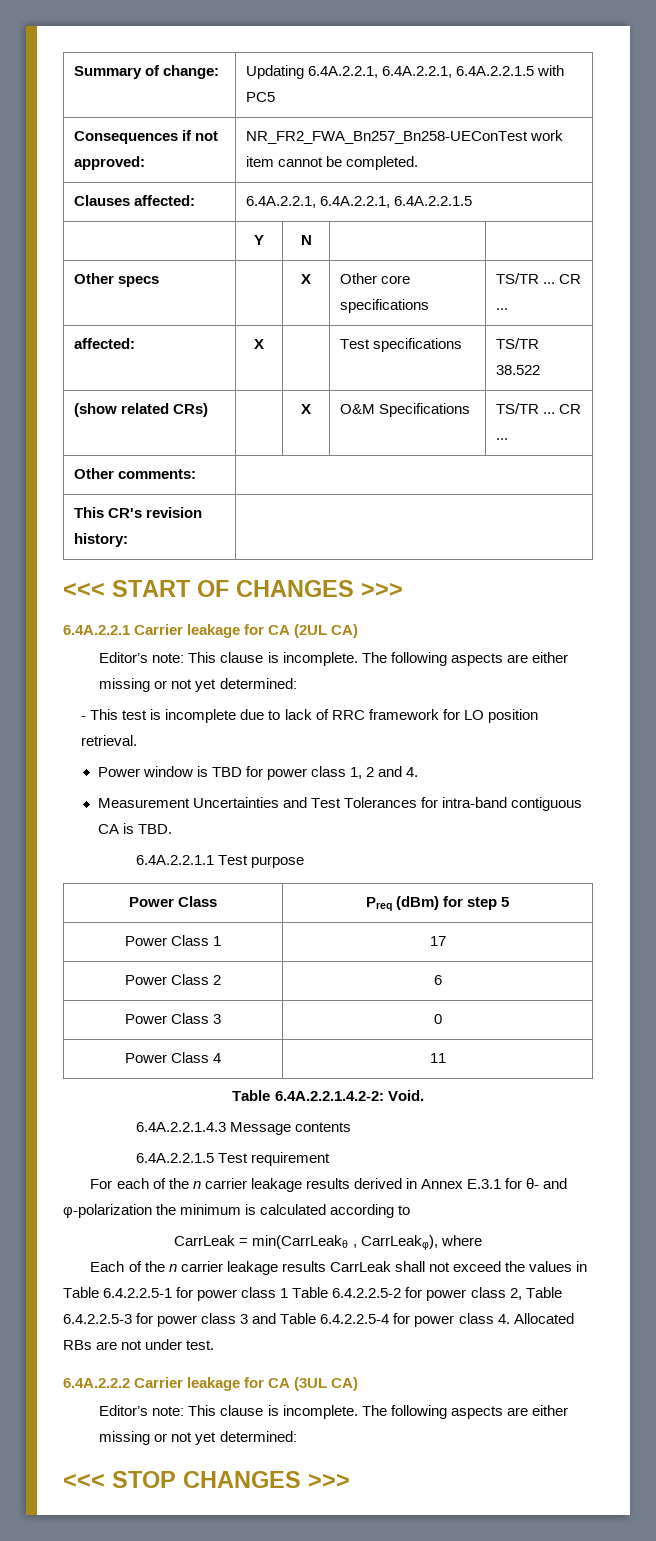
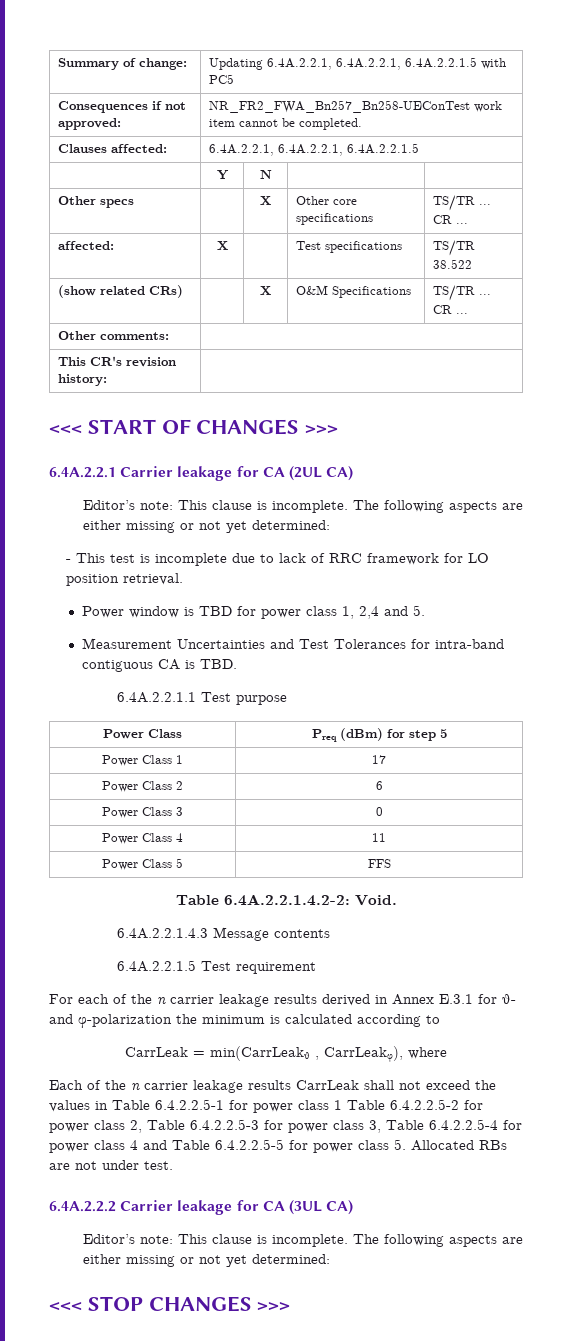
- Power window is TBD for power class 1, 2 and 4.
+ Power window is TBD for power class 1, 2,4 and 5.
+ Power Class 5 | FFS
- Each of the n carrier leakage results CarrLeak shall not exceed the values in Table 6.4.2.2.5-1 for power class 1 Table 6.4.2.2.5-2 for power class 2, Table 6.4.2.2.5-3 for power class 3 and Table 6.4.2.2.5-4 for power class 4. Allocated RBs are not under test.
+ Each of the n carrier leakage results CarrLeak shall not exceed the values in Table 6.4.2.2.5-1 for power class 1 Table 6.4.2.2.5-2 for power class 2, Table 6.4.2.2.5-3 for power class 3, Table 6.4.2.2.5-4 for power class 4 and Table 6.4.2.2.5-5 for power class 5. Allocated RBs are not under test.

